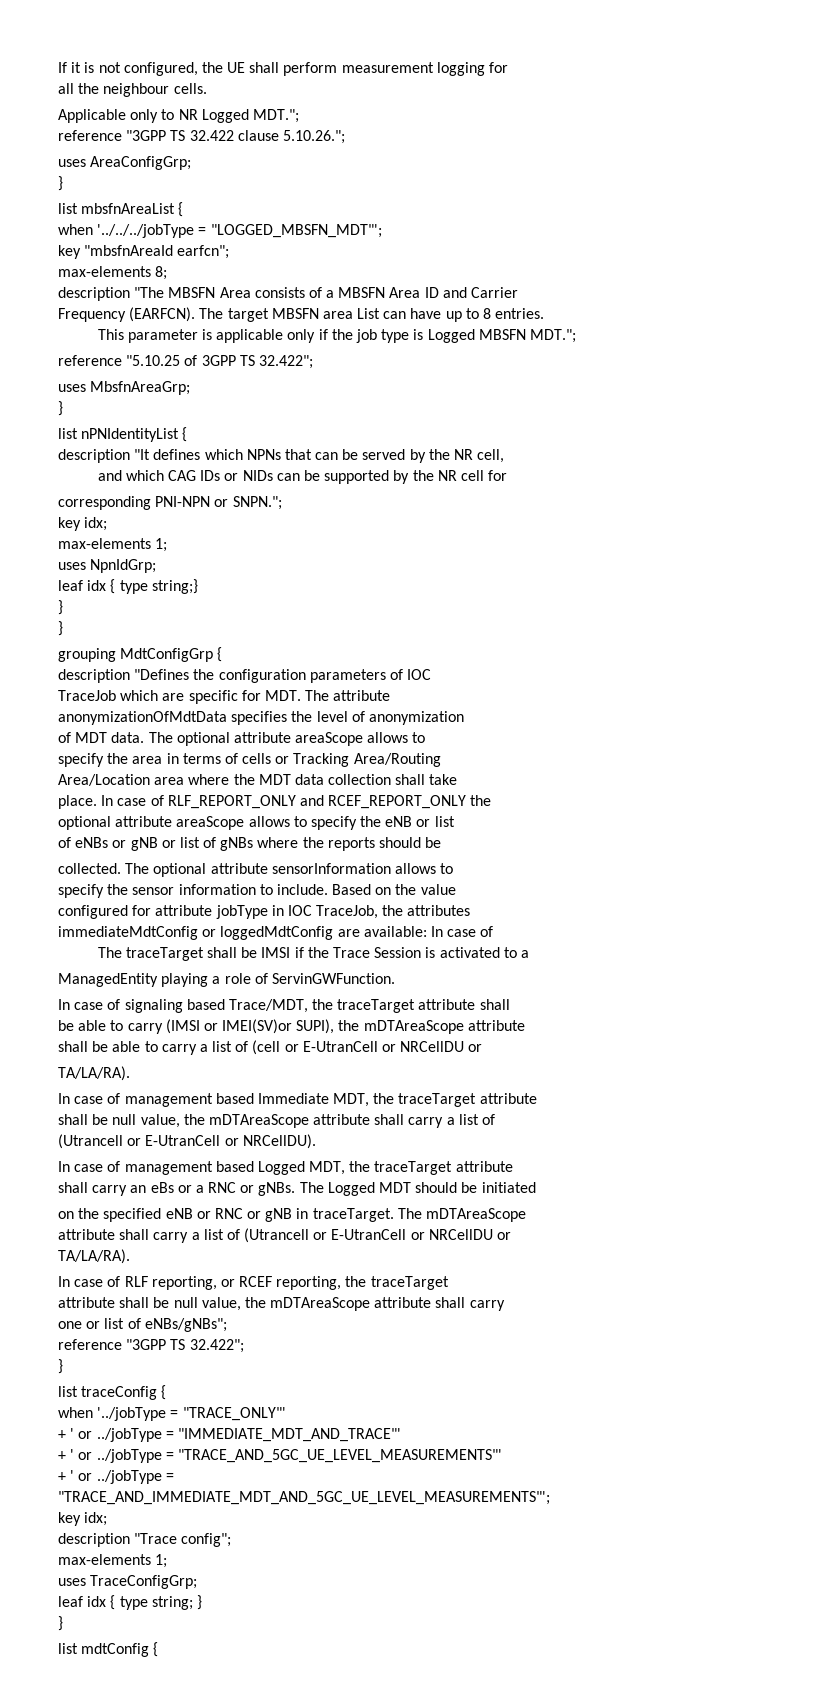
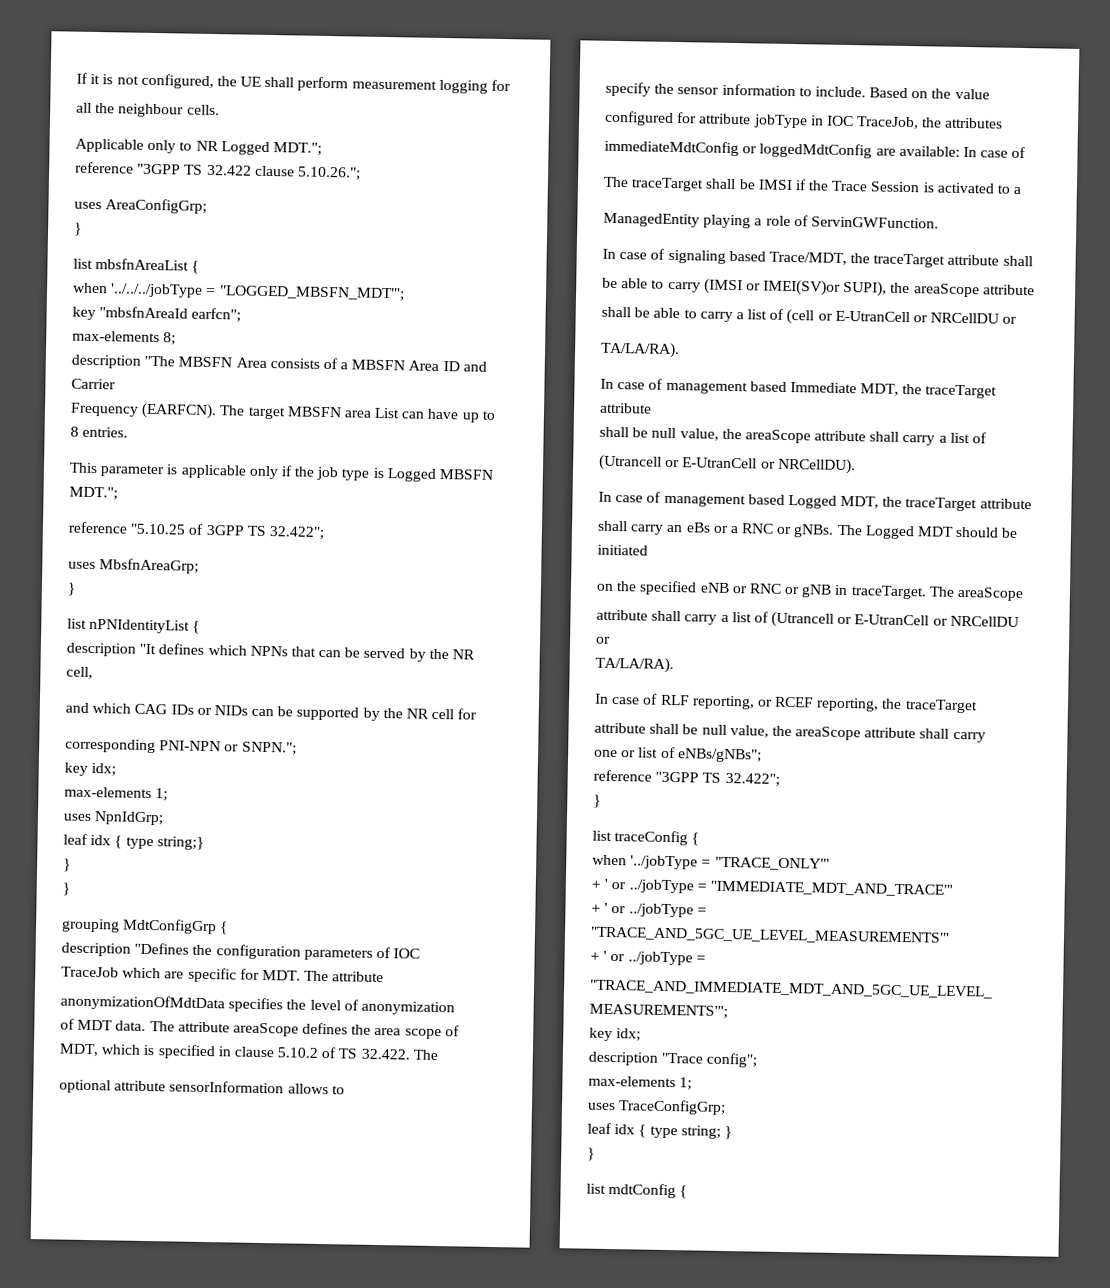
- The optional attribute areaScope allows to
- specify the area in terms of cells or Tracking Area/Routing
- Area/Location area where the MDT data collection shall take
- place. In case of RLF_REPORT_ONLY and RCEF_REPORT_ONLY the
- optional attribute areaScope allows to specify the eNB or list
- of eNBs or gNB or list of gNBs where the reports should be
- collected. The optional attribute sensorInformation allows to
+ The attribute areaScope defines the area scope of MDT, which is specified in clause 5.10.2 of TS 32.422. The
+ optional attribute sensorInformation allows to
- be able to carry (IMSI or IMEI(SV)or SUPI), the mDTAreaScope attribute
+ be able to carry (IMSI or IMEI(SV)or SUPI), the areaScope attribute
- shall be null value, the mDTAreaScope attribute shall carry a list of
+ shall be null value, the areaScope attribute shall carry a list of
- The mDTAreaScope
+ The areaScope
- attribute shall be null value, the mDTAreaScope attribute shall carry
+ attribute shall be null value, the areaScope attribute shall carry

